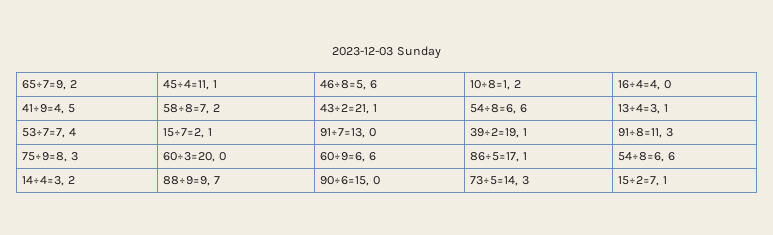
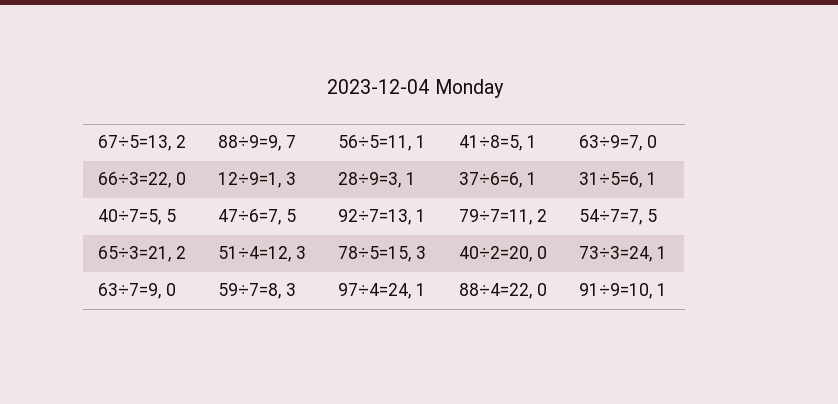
- 2023-12-03 Sunday
- 65÷7=9, 2 | 45÷4=11, 1 | 46÷8=5, 6 | 10÷8=1, 2 | 16÷4=4, 0
- 41÷9=4, 5 | 58÷8=7, 2 | 43÷2=21, 1 | 54÷8=6, 6 | 13÷4=3, 1
- 53÷7=7, 4 | 15÷7=2, 1 | 91÷7=13, 0 | 39÷2=19, 1 | 91÷8=11, 3
- 75÷9=8, 3 | 60÷3=20, 0 | 60÷9=6, 6 | 86÷5=17, 1 | 54÷8=6, 6
- 14÷4=3, 2 | 88÷9=9, 7 | 90÷6=15, 0 | 73÷5=14, 3 | 15÷2=7, 1
+ 2023-12-04 Monday
+ 67÷5=13, 2 | 88÷9=9, 7 | 56÷5=11, 1 | 41÷8=5, 1 | 63÷9=7, 0
+ 66÷3=22, 0 | 12÷9=1, 3 | 28÷9=3, 1 | 37÷6=6, 1 | 31÷5=6, 1
+ 40÷7=5, 5 | 47÷6=7, 5 | 92÷7=13, 1 | 79÷7=11, 2 | 54÷7=7, 5
+ 65÷3=21, 2 | 51÷4=12, 3 | 78÷5=15, 3 | 40÷2=20, 0 | 73÷3=24, 1
+ 63÷7=9, 0 | 59÷7=8, 3 | 97÷4=24, 1 | 88÷4=22, 0 | 91÷9=10, 1

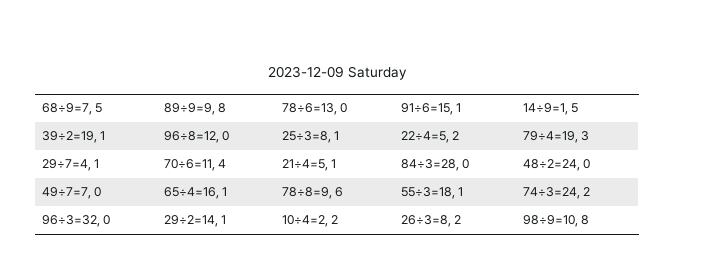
- 2023-12-04 Monday
- 67÷5=13, 2 | 88÷9=9, 7 | 56÷5=11, 1 | 41÷8=5, 1 | 63÷9=7, 0
+ 2023-12-09 Saturday
+ 68÷9=7, 5 | 89÷9=9, 8 | 78÷6=13, 0 | 91÷6=15, 1 | 14÷9=1, 5
+ 39÷2=19, 1 | 96÷8=12, 0 | 25÷3=8, 1 | 22÷4=5, 2 | 79÷4=19, 3
+ 29÷7=4, 1 | 70÷6=11, 4 | 21÷4=5, 1 | 84÷3=28, 0 | 48÷2=24, 0
- 66÷3=22, 0 | 12÷9=1, 3 | 28÷9=3, 1 | 37÷6=6, 1 | 31÷5=6, 1
- 40÷7=5, 5 | 47÷6=7, 5 | 92÷7=13, 1 | 79÷7=11, 2 | 54÷7=7, 5
- 65÷3=21, 2 | 51÷4=12, 3 | 78÷5=15, 3 | 40÷2=20, 0 | 73÷3=24, 1
- 63÷7=9, 0 | 59÷7=8, 3 | 97÷4=24, 1 | 88÷4=22, 0 | 91÷9=10, 1
+ 49÷7=7, 0 | 65÷4=16, 1 | 78÷8=9, 6 | 55÷3=18, 1 | 74÷3=24, 2
+ 96÷3=32, 0 | 29÷2=14, 1 | 10÷4=2, 2 | 26÷3=8, 2 | 98÷9=10, 8

